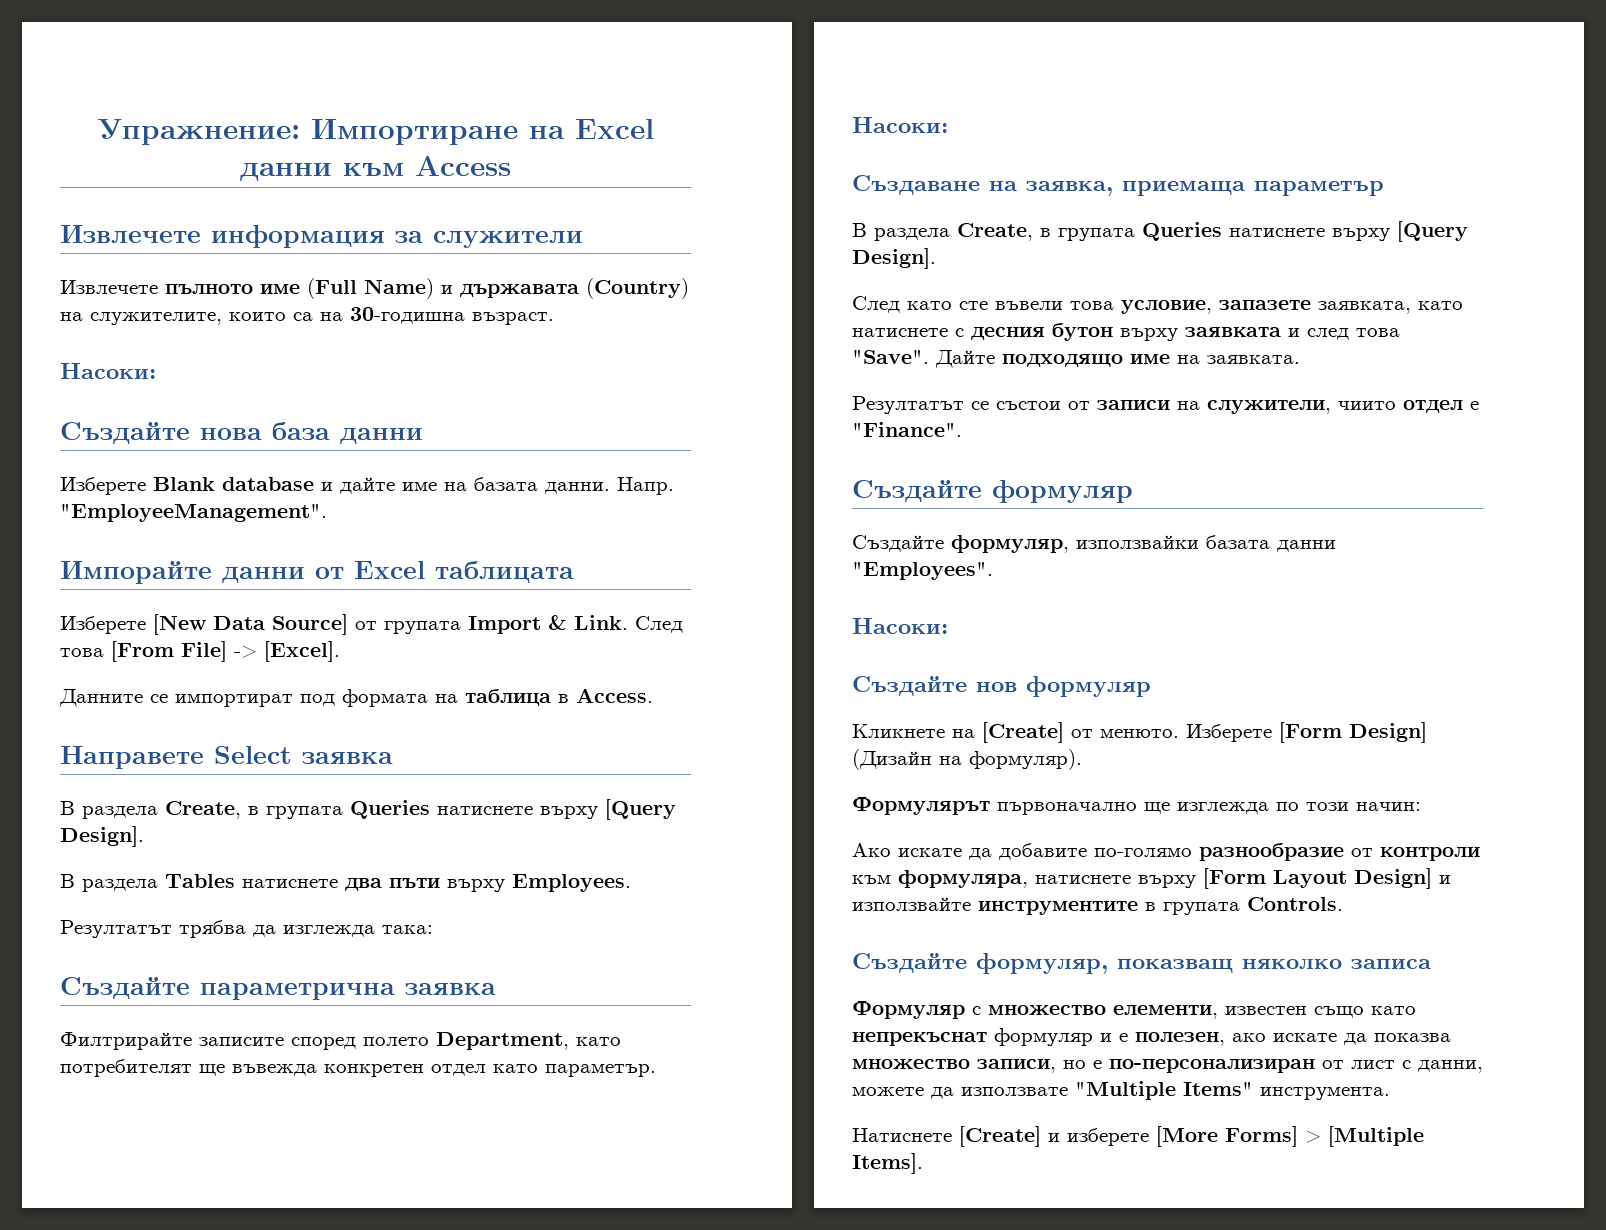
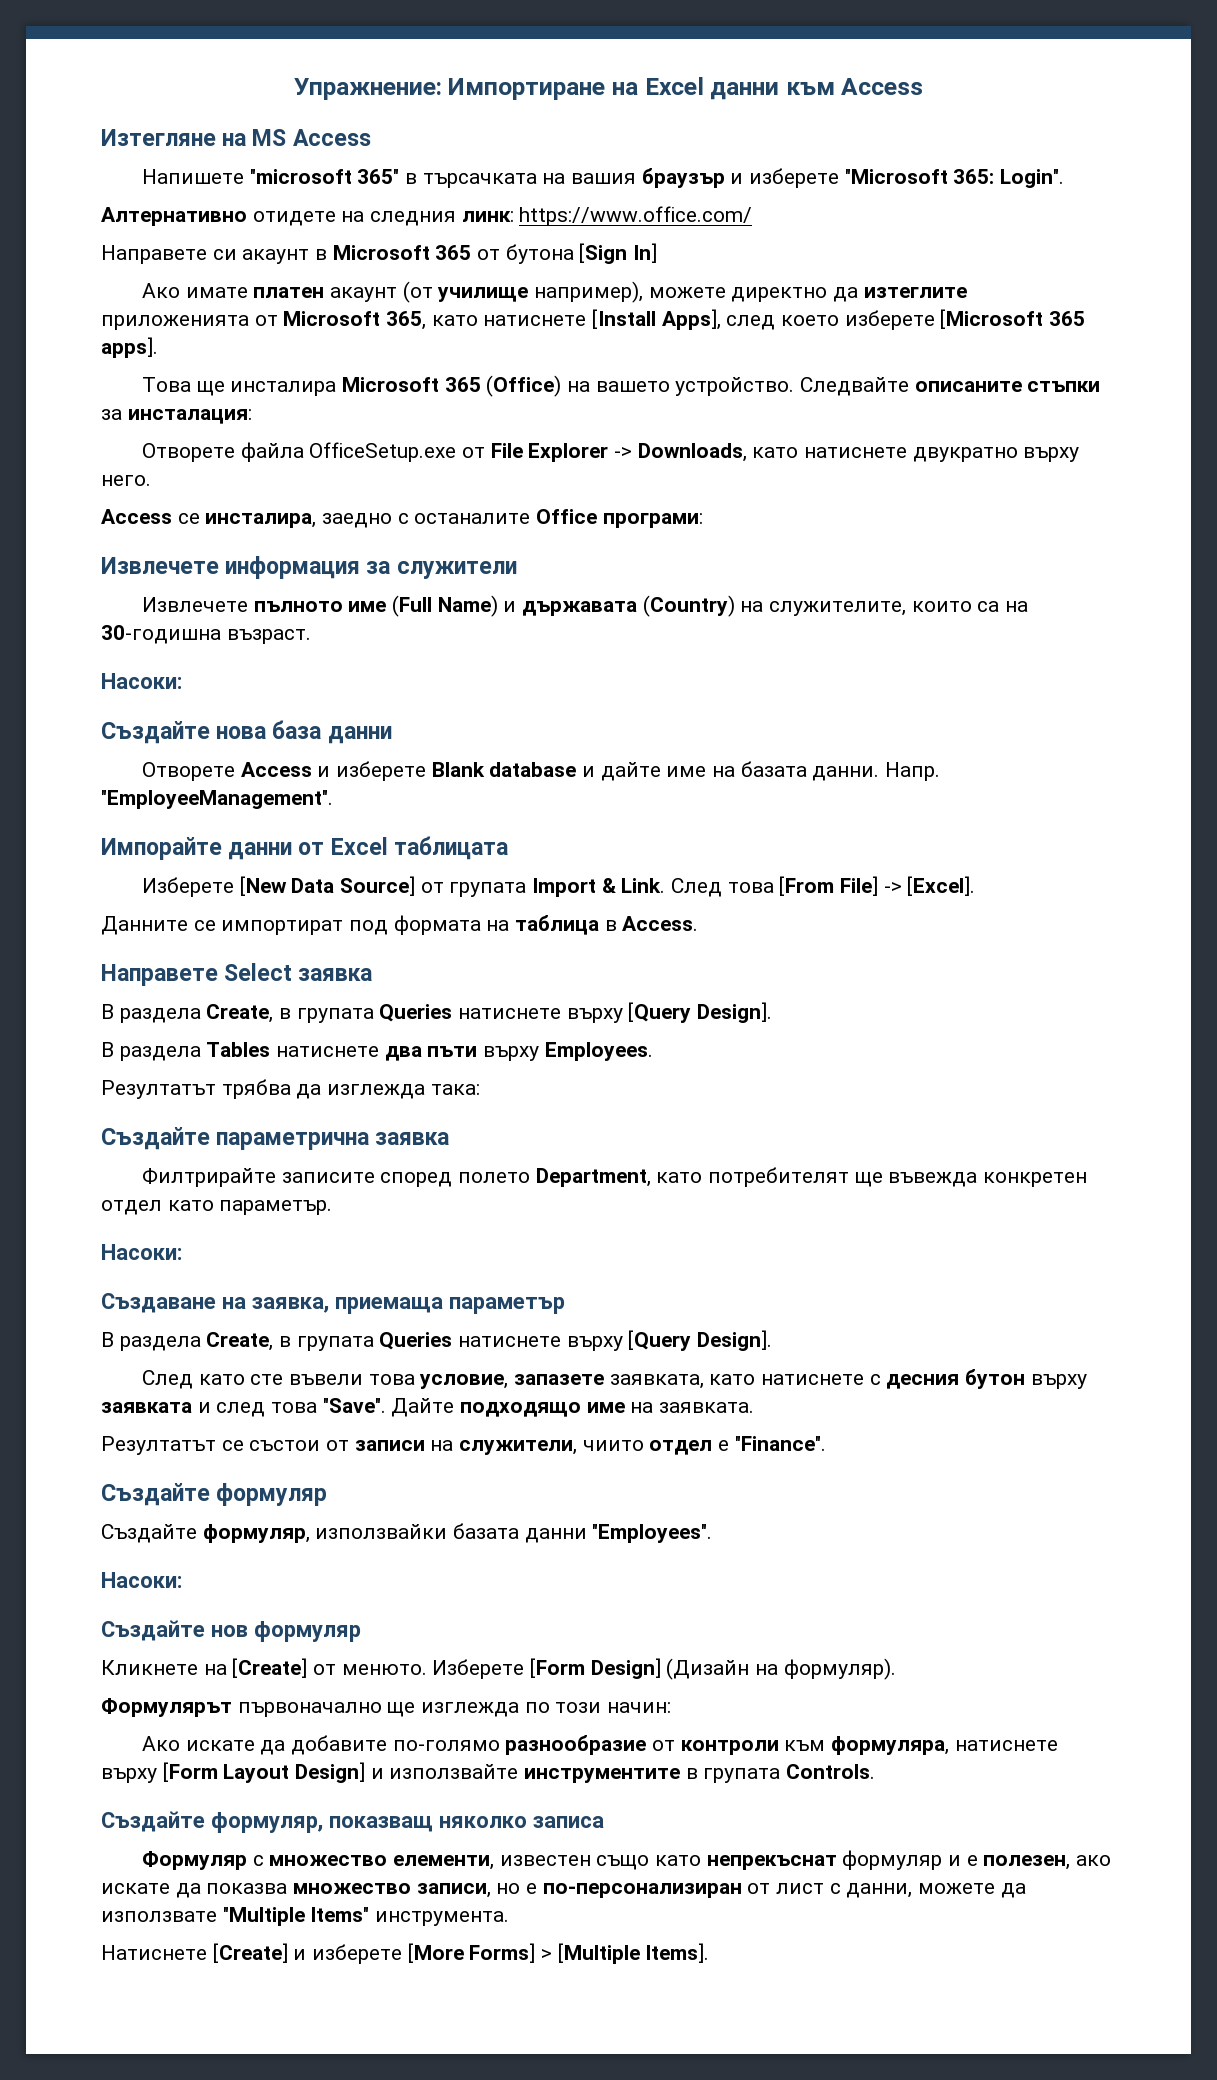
+ Изтегляне на MS Access
+ Напишете "microsoft 365" в търсачката на вашия браузър и изберете "Microsoft 365: Login".
+ Алтернативно отидете на следния линк: https://www.office.com/
+ Направете си акаунт в Microsoft 365 от бутона [Sign In]
+ Ако имате платен акаунт (от училище например), можете директно да изтеглите приложенията от Microsoft 365, като натиснете [Install Apps], след което изберете [Microsoft 365 apps].
+ Това ще инсталира Microsoft 365 (Office) на вашето устройство. Следвайте описаните стъпки за инсталация:
+ Отворете файла OfficeSetup.exe от File Explorer -> Downloads, като натиснете двукратно върху него.
+ Access се инсталира, заедно с останалите Office програми:
- Изберете Blank database и дайте име на базата данни.
+ Отворете Access и изберете Blank database и дайте име на базата данни.

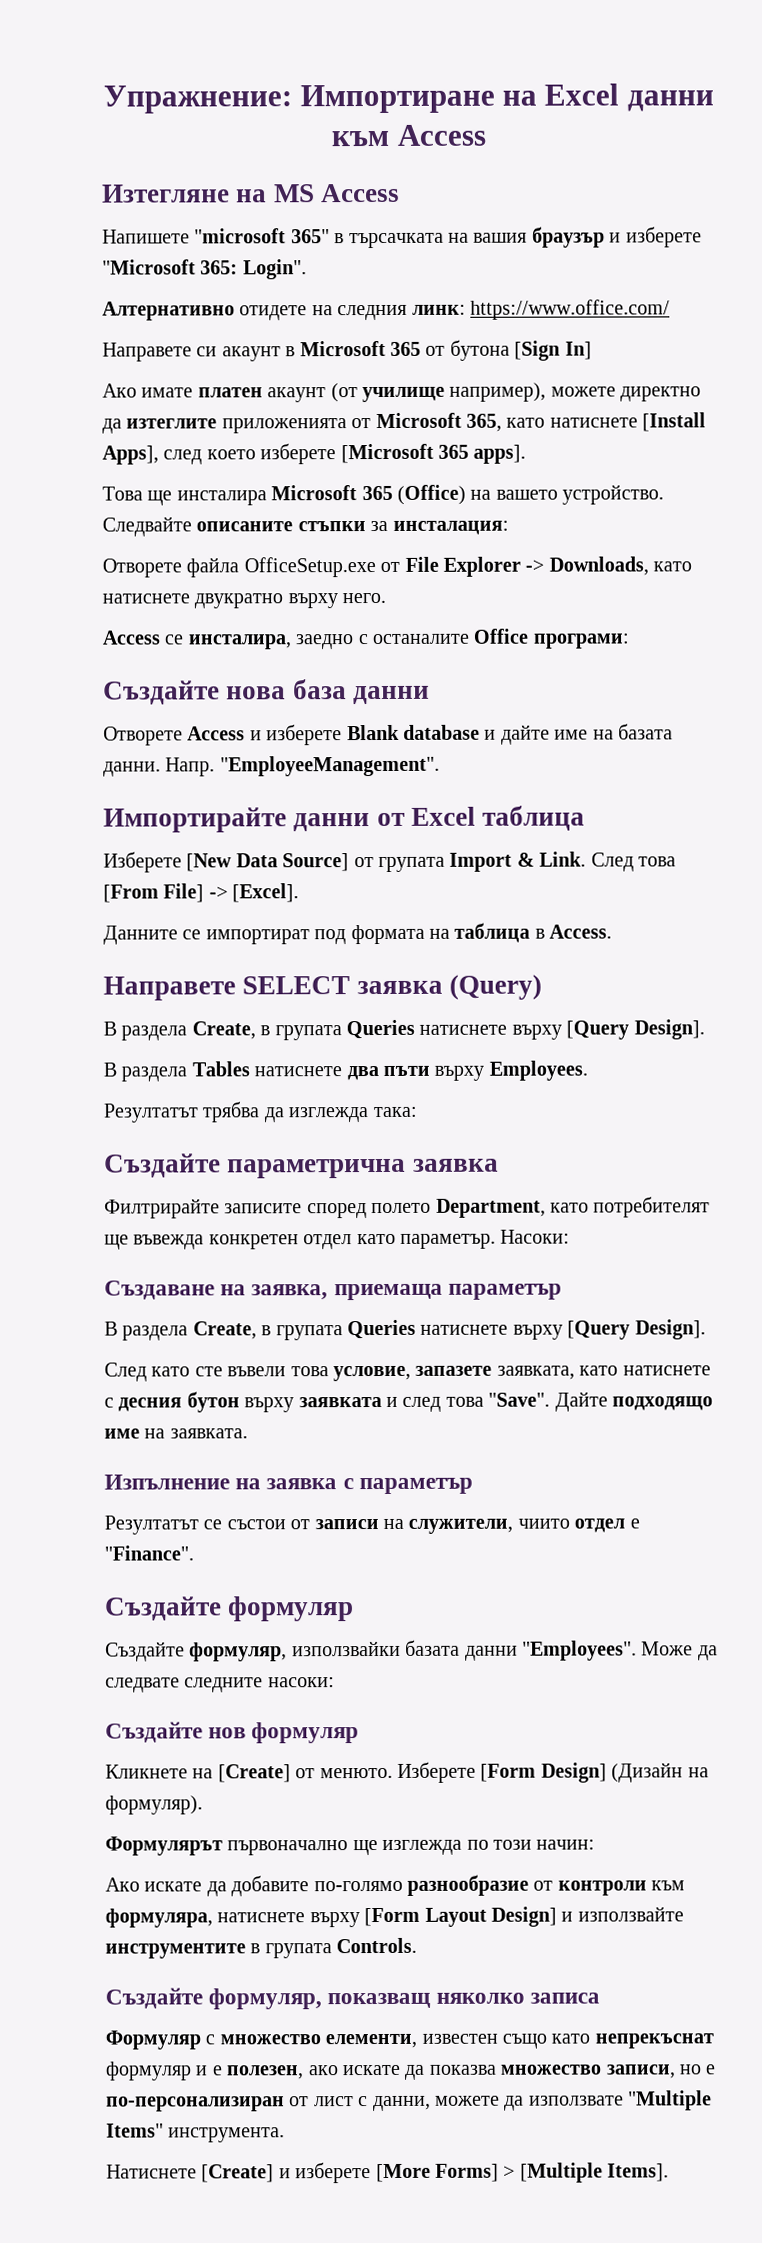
- Извлечете информация за служители
- Извлечете пълното име (Full Name) и държавата (Country) на служителите, които са на 30-годишна възраст.
- Насоки:
- Импорайте данни от Excel таблицата
+ Импортирайте данни от Excel таблица
- Направете Select заявка
+ Направете SELECT заявка (Query)
- Филтрирайте записите според полето Department, като потребителят ще въвежда конкретен отдел като параметър.
- Насоки:
+ Филтрирайте записите според полето Department, като потребителят ще въвежда конкретен отдел като параметър. Насоки:
+ Изпълнение на заявка с параметър
- Създайте формуляр, използвайки базата данни "Employees".
- Насоки:
+ Създайте формуляр, използвайки базата данни "Employees". Може да следвате следните насоки:

